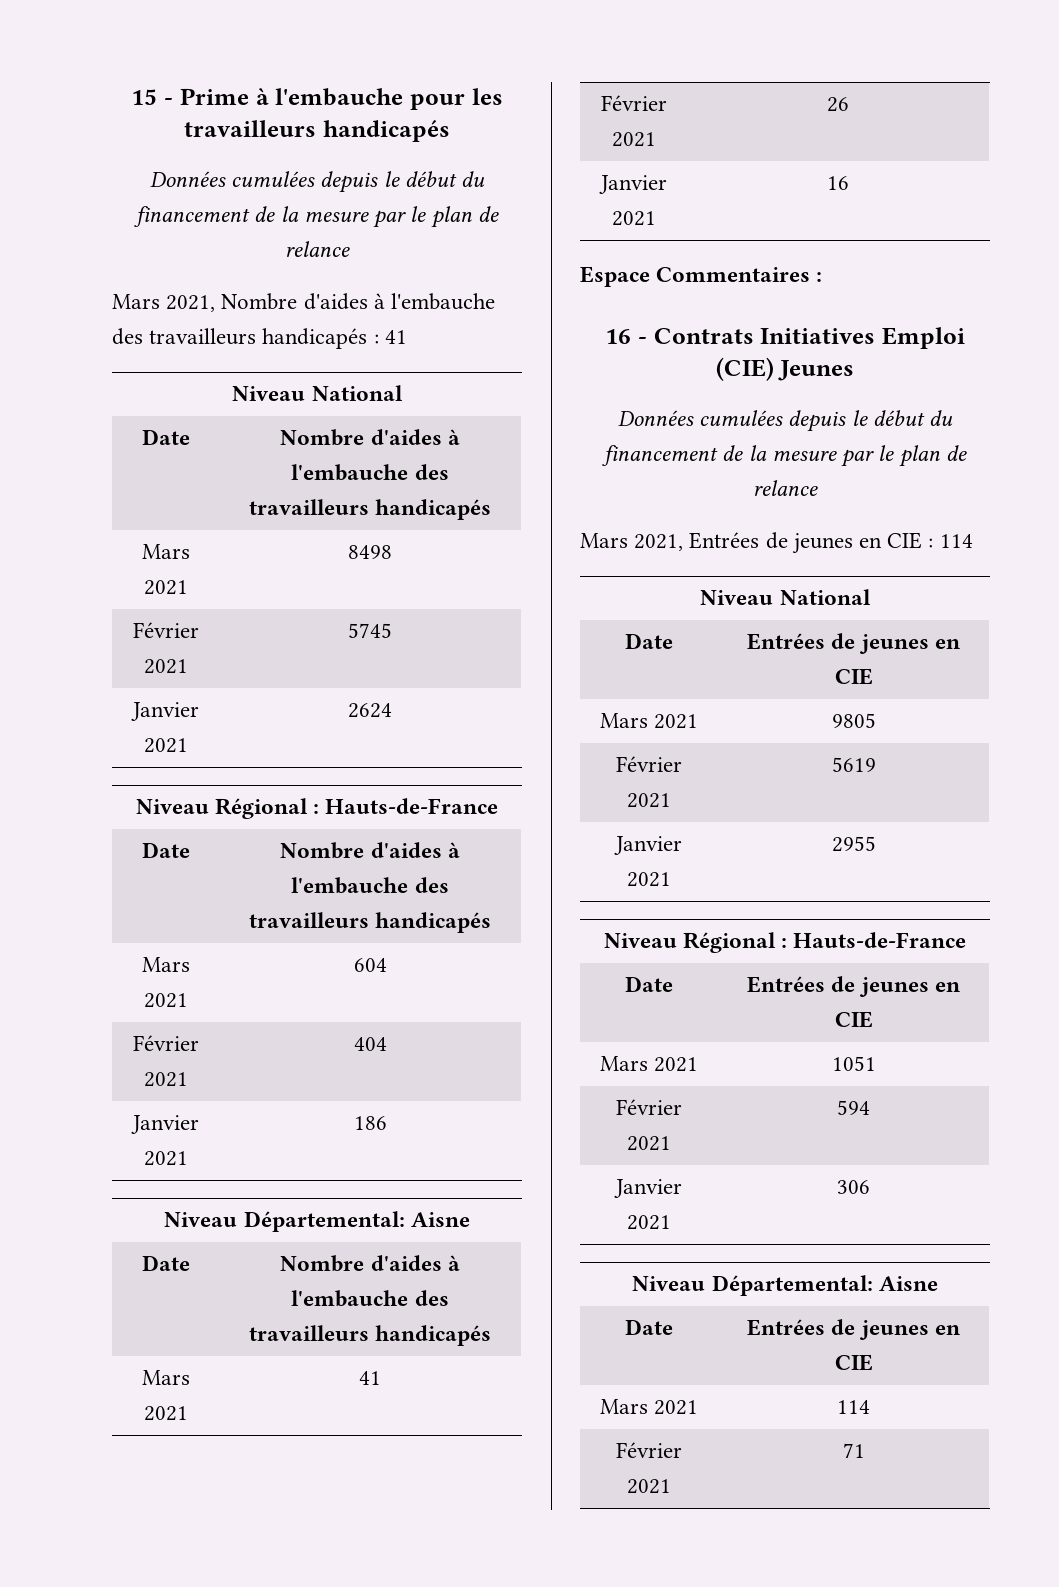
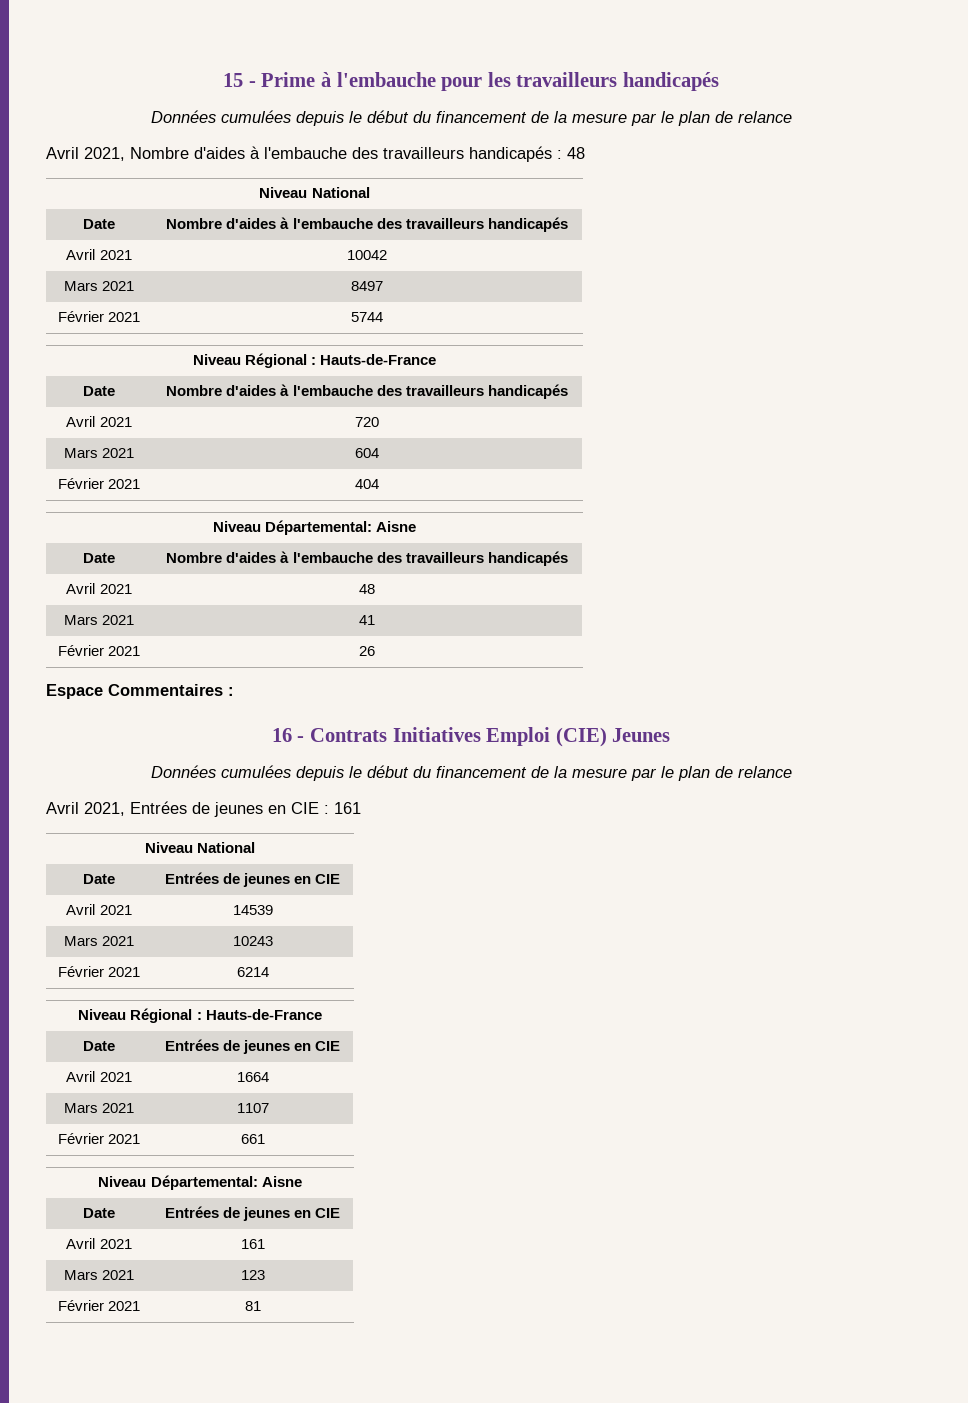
- Mars 2021, Nombre d'aides à l'embauche des travailleurs handicapés : 41
+ Avril 2021, Nombre d'aides à l'embauche des travailleurs handicapés : 48
- Mars 2021 | 8498
- Février 2021 | 5745
- Janvier 2021 | 2624
+ Avril 2021 | 10042
+ Mars 2021 | 8497
+ Février 2021 | 5744
+ Avril 2021 | 720
- Janvier 2021 | 186
+ Avril 2021 | 48
- Janvier 2021 | 16
- Mars 2021, Entrées de jeunes en CIE : 114
+ Avril 2021, Entrées de jeunes en CIE : 161
- Mars 2021 | 9805
- Février 2021 | 5619
- Janvier 2021 | 2955
+ Avril 2021 | 14539
+ Mars 2021 | 10243
+ Février 2021 | 6214
- Mars 2021 | 1051
- Février 2021 | 594
- Janvier 2021 | 306
+ Avril 2021 | 1664
+ Mars 2021 | 1107
+ Février 2021 | 661
- Mars 2021 | 114
- Février 2021 | 71
+ Avril 2021 | 161
+ Mars 2021 | 123
+ Février 2021 | 81

